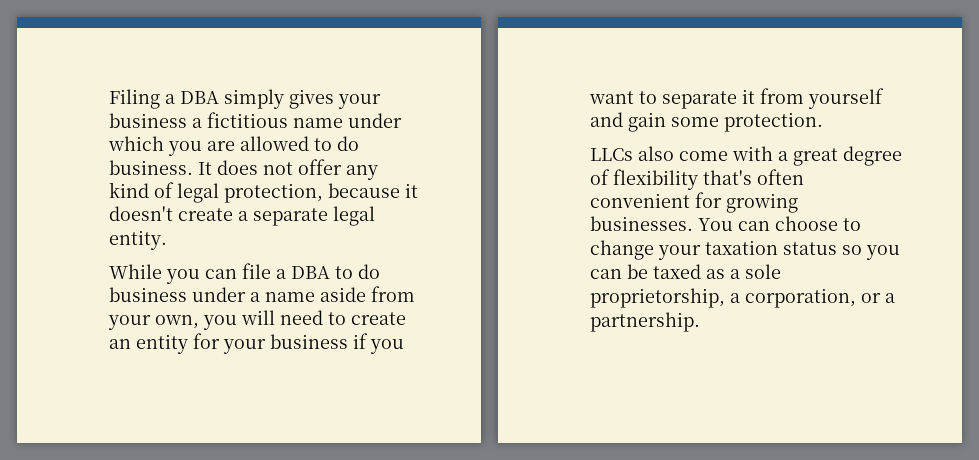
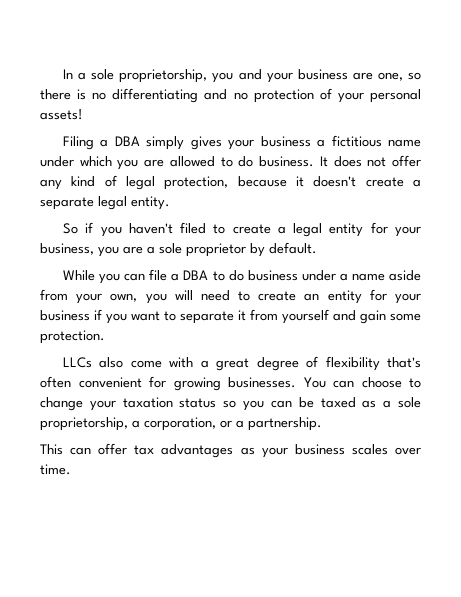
+ In a sole proprietorship, you and your business are one, so there is no differentiating and no protection of your personal assets!
+ So if you haven't filed to create a legal entity for your business, you are a sole proprietor by default.
+ This can offer tax advantages as your business scales over time.

